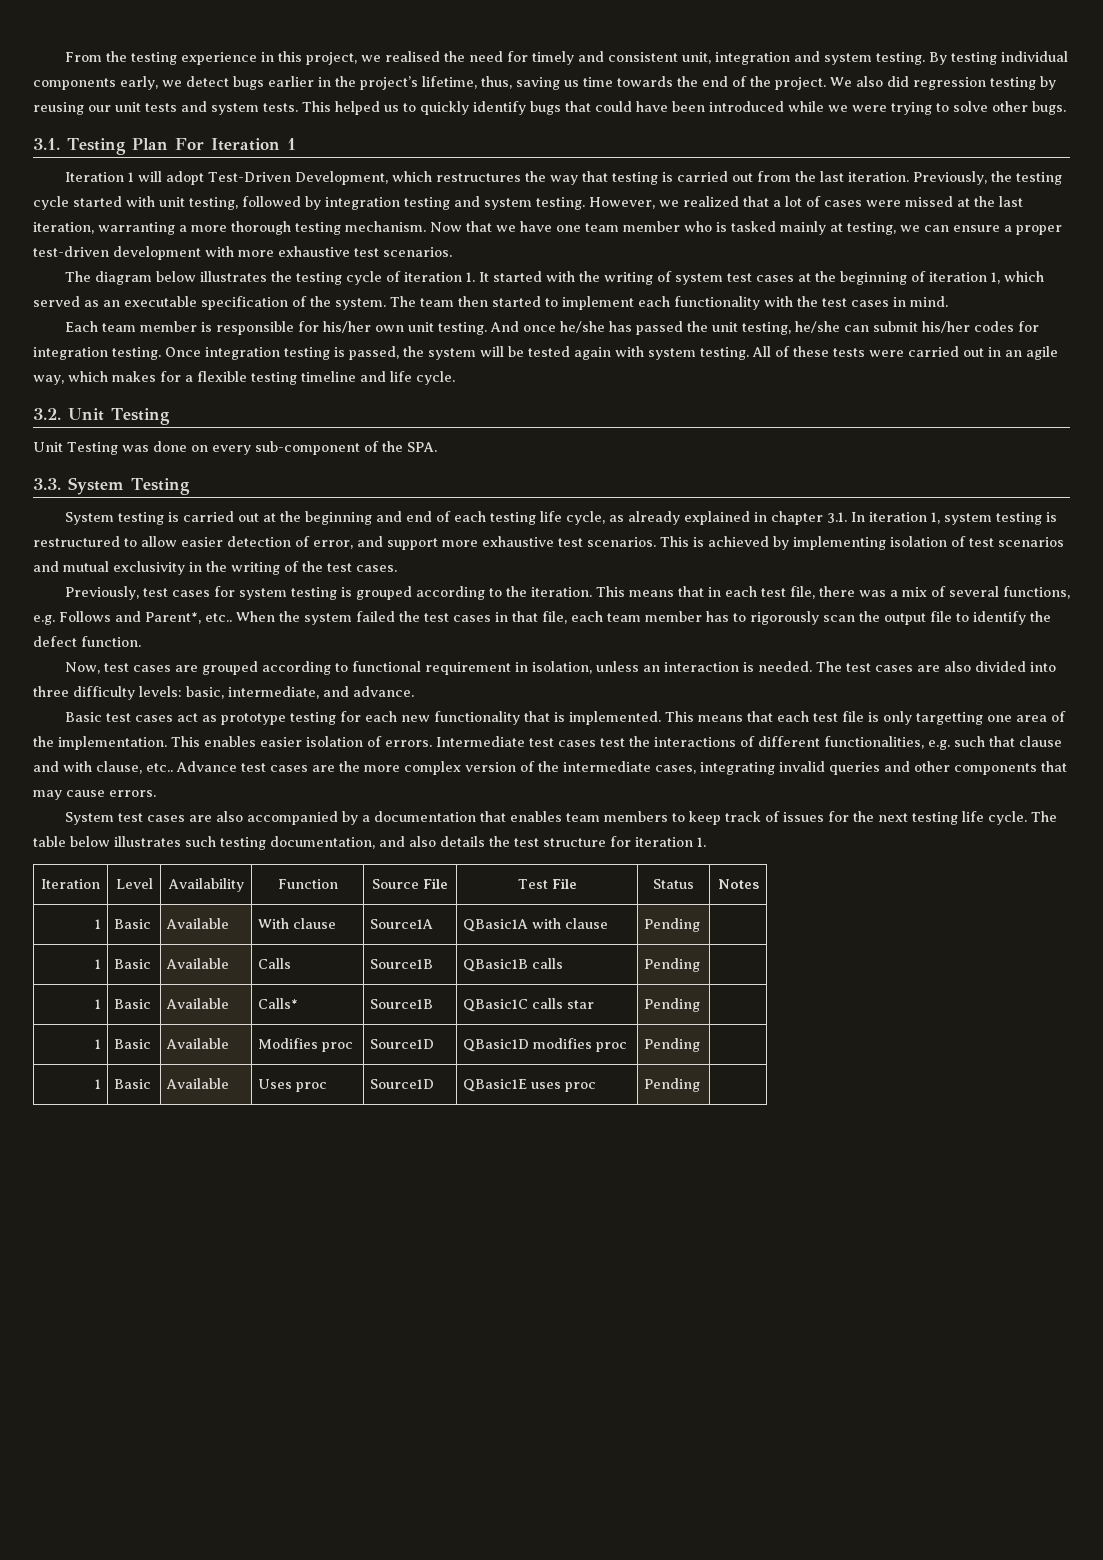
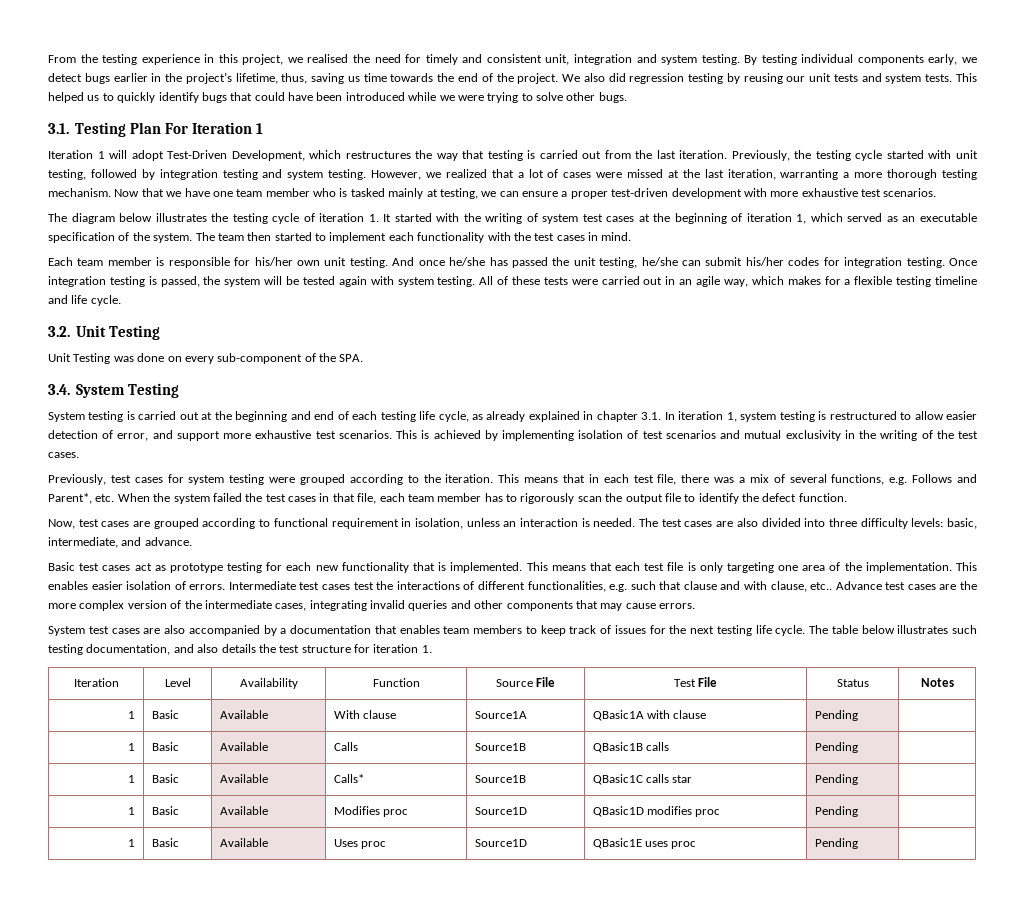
- 3.3. System Testing
+ 3.4. System Testing
- Previously, test cases for system testing is grouped according to the iteration.
+ Previously, test cases for system testing were grouped according to the iteration.
- This means that in each test file, there was a mix of several functions, e.g. Follows and Parent*, etc.. When the system failed the test cases in that file, each team member has to rigorously scan the output file to identify the defect function.
+ This means that in each test file, there was a mix of several functions, e.g. Follows and Parent*, etc. When the system failed the test cases in that file, each team member has to rigorously scan the output file to identify the defect function.
- This means that each test file is only targetting one area of the implementation.
+ This means that each test file is only targeting one area of the implementation.

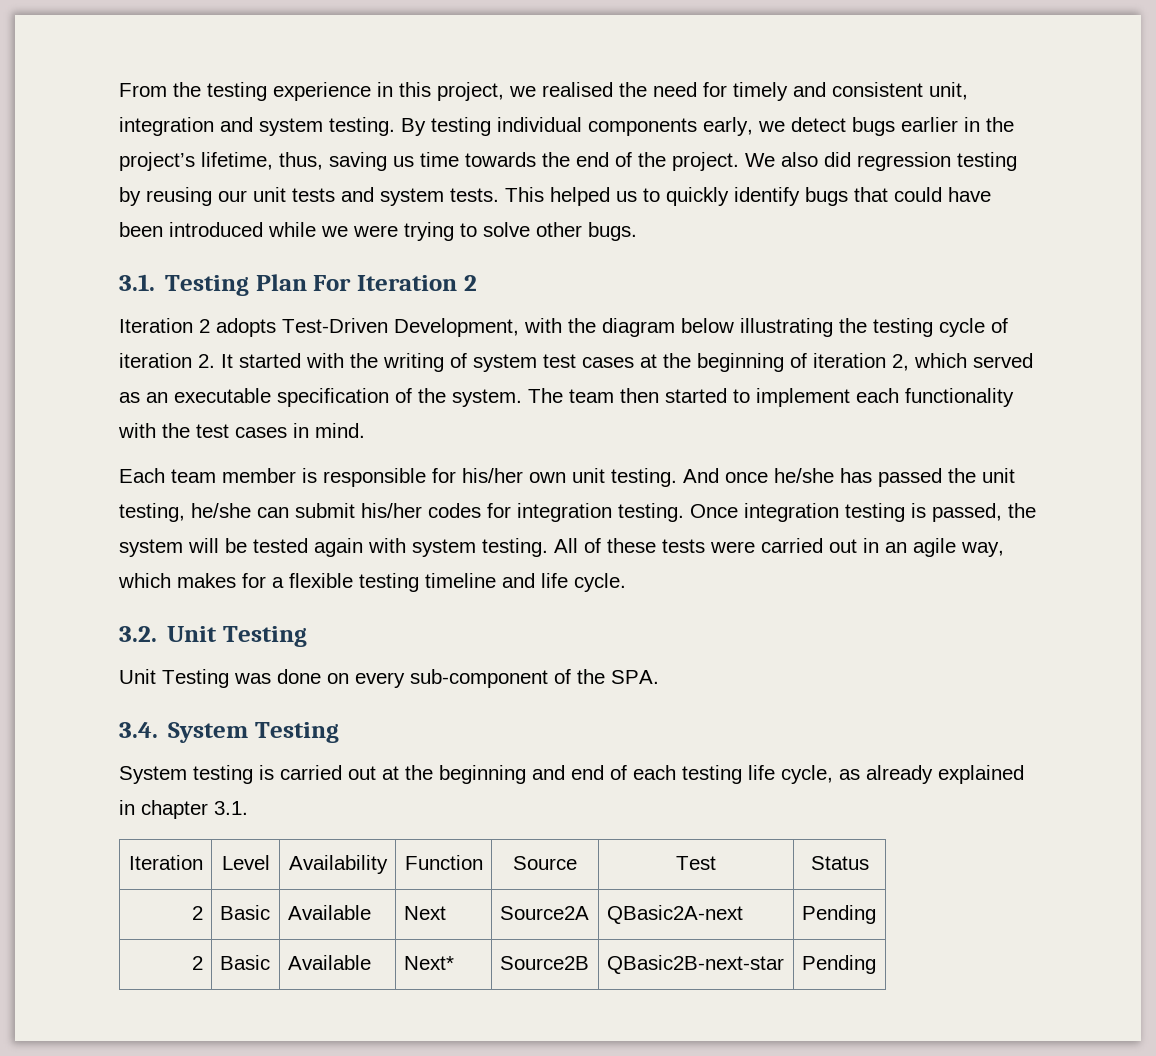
- 3.1. Testing Plan For Iteration 1
- Iteration 1 will adopt Test-Driven Development, which restructures the way that testing is carried out from the last iteration. Previously, the testing cycle started with unit testing, followed by integration testing and system testing. However, we realized that a lot of cases were missed at the last iteration, warranting a more thorough testing mechanism. Now that we have one team member who is tasked mainly at testing, we can ensure a proper test-driven development with more exhaustive test scenarios.
- The diagram below illustrates the testing cycle of iteration 1. It started with the writing of system test cases at the beginning of iteration 1, which served as an executable specification of the system.
+ 3.1. Testing Plan For Iteration 2
+ Iteration 2 adopts Test-Driven Development, with the diagram below illustrating the testing cycle of iteration 2. It started with the writing of system test cases at the beginning of iteration 2, which served as an executable specification of the system.
- System testing is carried out at the beginning and end of each testing life cycle, as already explained in chapter 3.1. In iteration 1, system testing is restructured to allow easier detection of error, and support more exhaustive test scenarios. This is achieved by implementing isolation of test scenarios and mutual exclusivity in the writing of the test cases.
- Previously, test cases for system testing were grouped according to the iteration. This means that in each test file, there was a mix of several functions, e.g. Follows and Parent*, etc. When the system failed the test cases in that file, each team member has to rigorously scan the output file to identify the defect function.
- Now, test cases are grouped according to functional requirement in isolation, unless an interaction is needed. The test cases are also divided into three difficulty levels: basic, intermediate, and advance.
- Basic test cases act as prototype testing for each new functionality that is implemented. This means that each test file is only targeting one area of the implementation. This enables easier isolation of errors. Intermediate test cases test the interactions of different functionalities, e.g. such that clause and with clause, etc.. Advance test cases are the more complex version of the intermediate cases, integrating invalid queries and other components that may cause errors.
- System test cases are also accompanied by a documentation that enables team members to keep track of issues for the next testing life cycle. The table below illustrates such testing documentation, and also details the test structure for iteration 1.
+ System testing is carried out at the beginning and end of each testing life cycle, as already explained in chapter 3.1.
- Iteration | Level | Availability | Function | Source File | Test File | Status | Notes
- 1 | Basic | Available | With clause | Source1A | QBasic1A with clause | Pending |
- 1 | Basic | Available | Calls | Source1B | QBasic1B calls | Pending |
- 1 | Basic | Available | Calls* | Source1B | QBasic1C calls star | Pending |
- 1 | Basic | Available | Modifies proc | Source1D | QBasic1D modifies proc | Pending |
- 1 | Basic | Available | Uses proc | Source1D | QBasic1E uses proc | Pending |
+ Iteration | Level | Availability | Function | Source | Test | Status
+ 2 | Basic | Available | Next | Source2A | QBasic2A-next | Pending
+ 2 | Basic | Available | Next* | Source2B | QBasic2B-next-star | Pending

